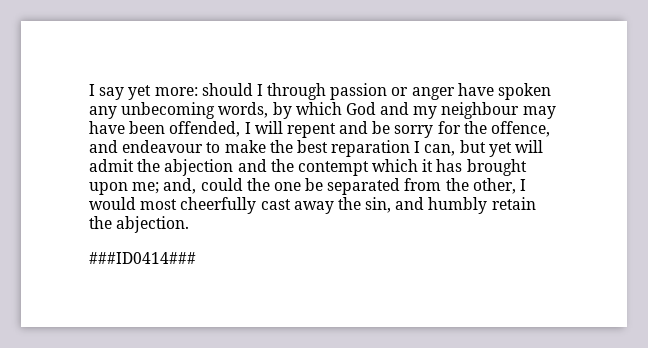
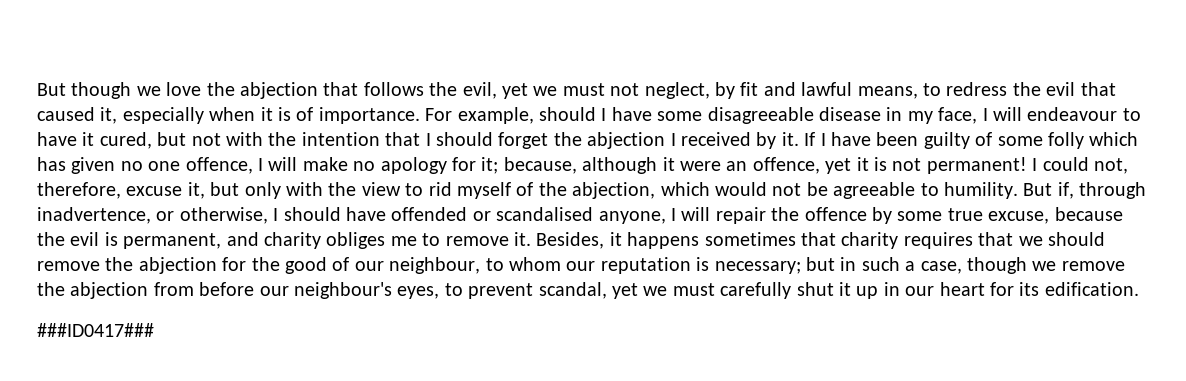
- I say yet more: should I through passion or anger have spoken any unbecoming words, by which God and my neighbour may have been offended, I will repent and be sorry for the offence, and endeavour to make the best reparation I can, but yet will admit the abjection and the contempt which it has brought upon me; and, could the one be separated from the other, I would most cheerfully cast away the sin, and humbly retain the abjection.
- ###ID0414###
+ But though we love the abjection that follows the evil, yet we must not neglect, by fit and lawful means, to redress the evil that caused it, especially when it is of importance. For example, should I have some disagreeable disease in my face, I will endeavour to have it cured, but not with the intention that I should forget the abjection I received by it. If I have been guilty of some folly which has given no one offence, I will make no apology for it; because, although it were an offence, yet it is not permanent! I could not, therefore, excuse it, but only with the view to rid myself of the abjection, which would not be agreeable to humility. But if, through inadvertence, or otherwise, I should have offended or scandalised anyone, I will repair the offence by some true excuse, because the evil is permanent, and charity obliges me to remove it. Besides, it happens sometimes that charity requires that we should remove the abjection for the good of our neighbour, to whom our reputation is necessary; but in such a case, though we remove the abjection from before our neighbour's eyes, to prevent scandal, yet we must carefully shut it up in our heart for its edification.
+ ###ID0417###

